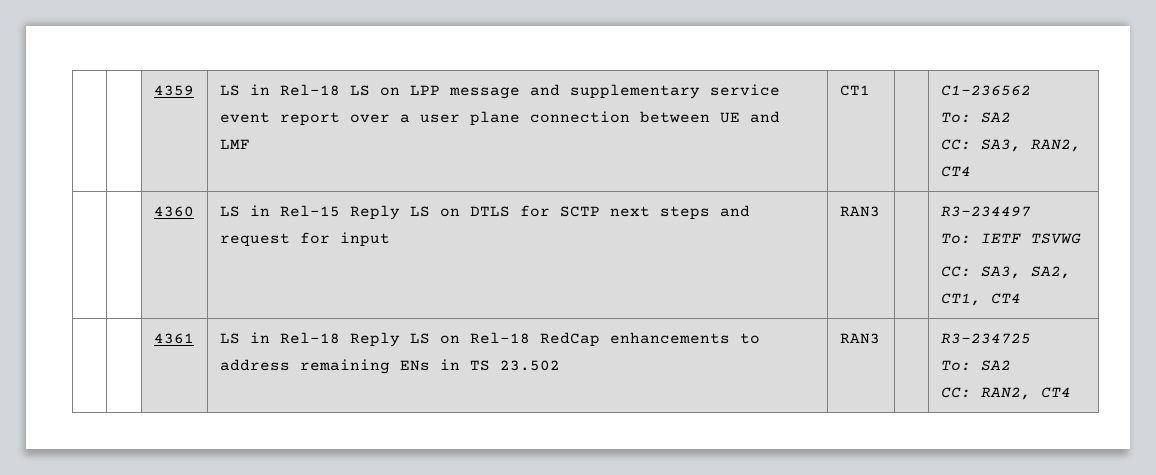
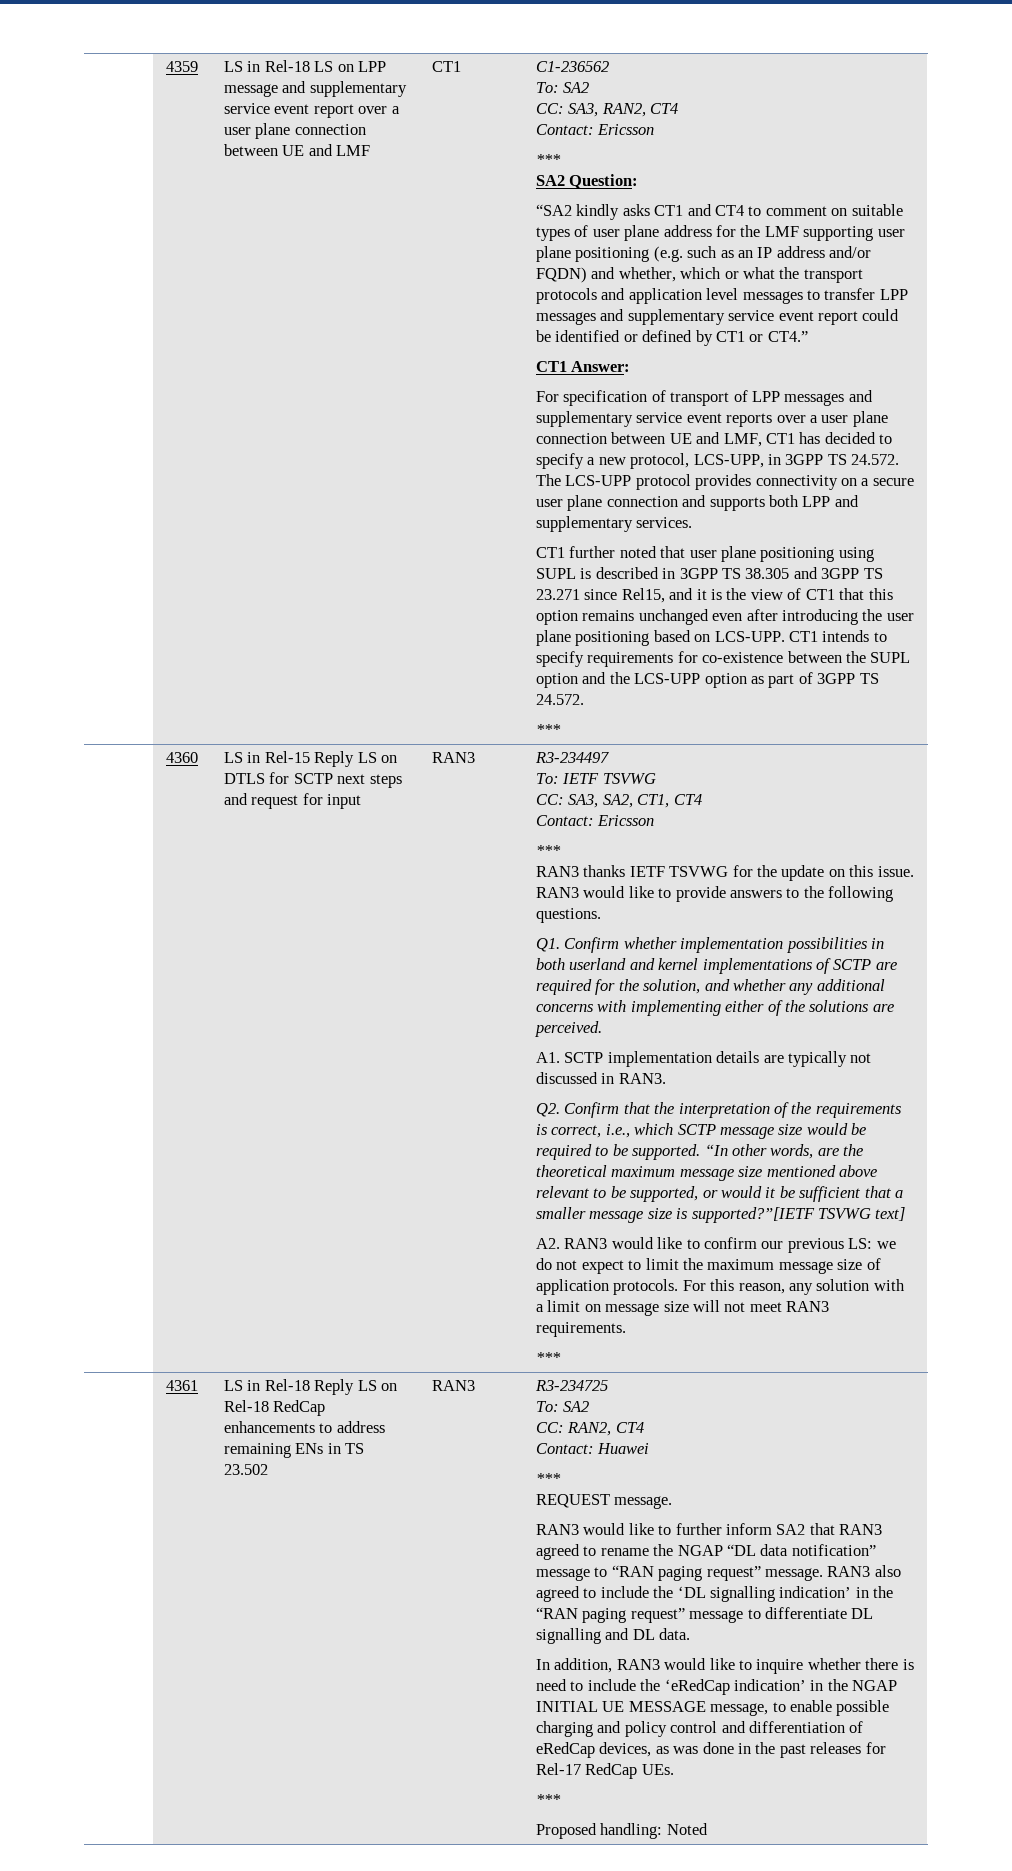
  CC: SA3, RAN2, CT4
+ Contact: Ericsson
+ ***
+ SA2 Question:
+ “SA2 kindly asks CT1 and CT4 to comment on suitable types of user plane address for the LMF supporting user plane positioning (e.g. such as an IP address and/or FQDN) and whether, which or what the transport protocols and application level messages to transfer LPP messages and supplementary service event report could be identified or defined by CT1 or CT4.”
+ CT1 Answer:
+ For specification of transport of LPP messages and supplementary service event reports over a user plane connection between UE and LMF, CT1 has decided to specify a new protocol, LCS-UPP, in 3GPP TS 24.572. The LCS-UPP protocol provides connectivity on a secure user plane connection and supports both LPP and supplementary services.
+ CT1 further noted that user plane positioning using SUPL is described in 3GPP TS 38.305 and 3GPP TS 23.271 since Rel15, and it is the view of CT1 that this option remains unchanged even after introducing the user plane positioning based on LCS-UPP. CT1 intends to specify requirements for co-existence between the SUPL option and the LCS-UPP option as part of 3GPP TS 24.572.
+ ***
  CC: SA3, SA2, CT1, CT4
+ Contact: Ericsson
+ ***
+ RAN3 thanks IETF TSVWG for the update on this issue. RAN3 would like to provide answers to the following questions.
+ Q1. Confirm whether implementation possibilities in both userland and kernel implementations of SCTP are required for the solution, and whether any additional concerns with implementing either of the solutions are perceived.
+ A1. SCTP implementation details are typically not discussed in RAN3.
+ Q2. Confirm that the interpretation of the requirements is correct, i.e., which SCTP message size would be required to be supported. “In other words, are the theoretical maximum message size mentioned above relevant to be supported, or would it be sufficient that a smaller message size is supported?”[IETF TSVWG text]
+ A2. RAN3 would like to confirm our previous LS: we do not expect to limit the maximum message size of application protocols. For this reason, any solution with a limit on message size will not meet RAN3 requirements.
+ ***
+ Contact: Huawei
+ ***
+ REQUEST message.
+ RAN3 would like to further inform SA2 that RAN3 agreed to rename the NGAP “DL data notification” message to “RAN paging request” message. RAN3 also agreed to include the ‘DL signalling indication’ in the “RAN paging request” message to differentiate DL signalling and DL data.
+ In addition, RAN3 would like to inquire whether there is need to include the ‘eRedCap indication’ in the NGAP INITIAL UE MESSAGE message, to enable possible charging and policy control and differentiation of eRedCap devices, as was done in the past releases for Rel-17 RedCap UEs.
+ ***
+ Proposed handling: Noted

